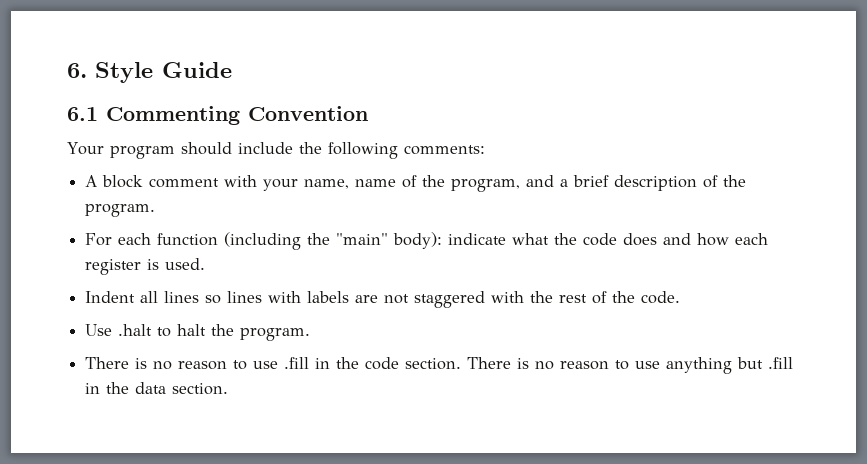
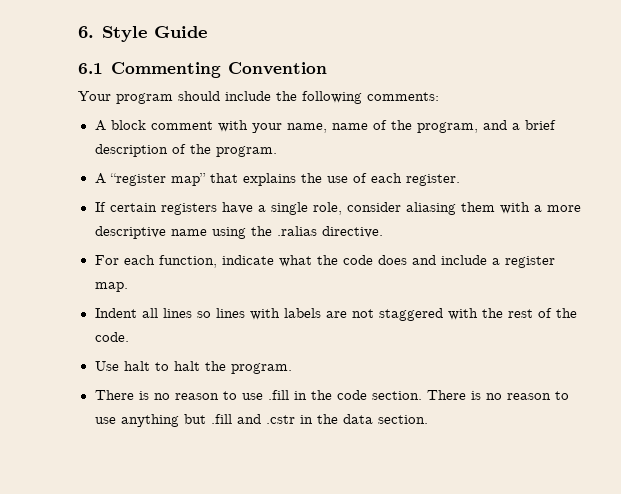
- For each function (including the "main" body): indicate what the code does and how each register is used.
+ A “register map” that explains the use of each register.
+ If certain registers have a single role, consider aliasing them with a more descriptive name using the .ralias directive.
+ For each function, indicate what the code does and include a register map.
- Use .halt to halt the program.
+ Use halt to halt the program.
- There is no reason to use anything but .fill in the data section.
+ There is no reason to use anything but .fill and .cstr in the data section.

